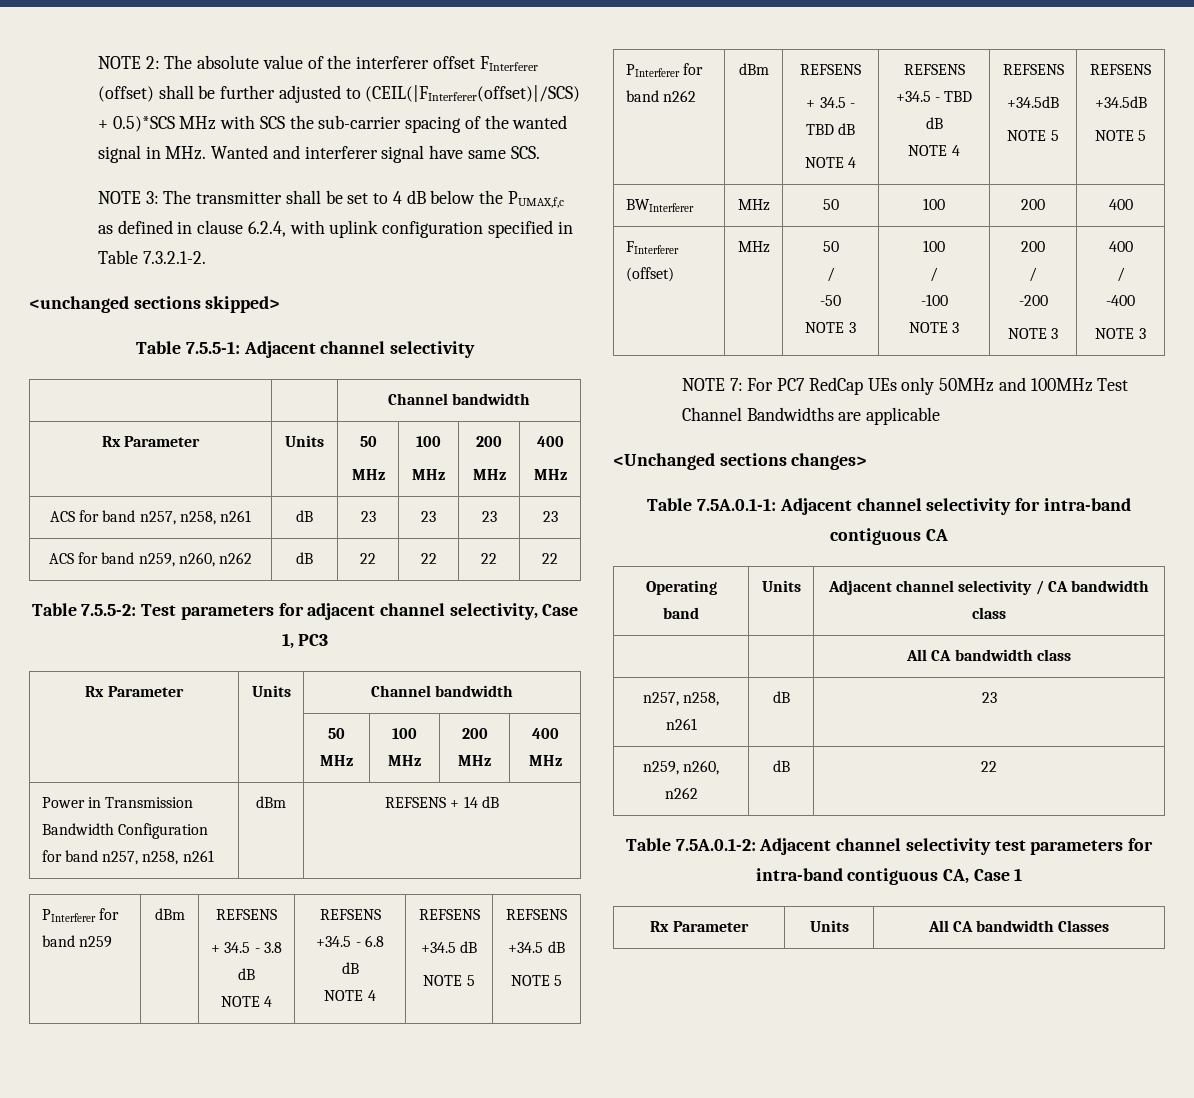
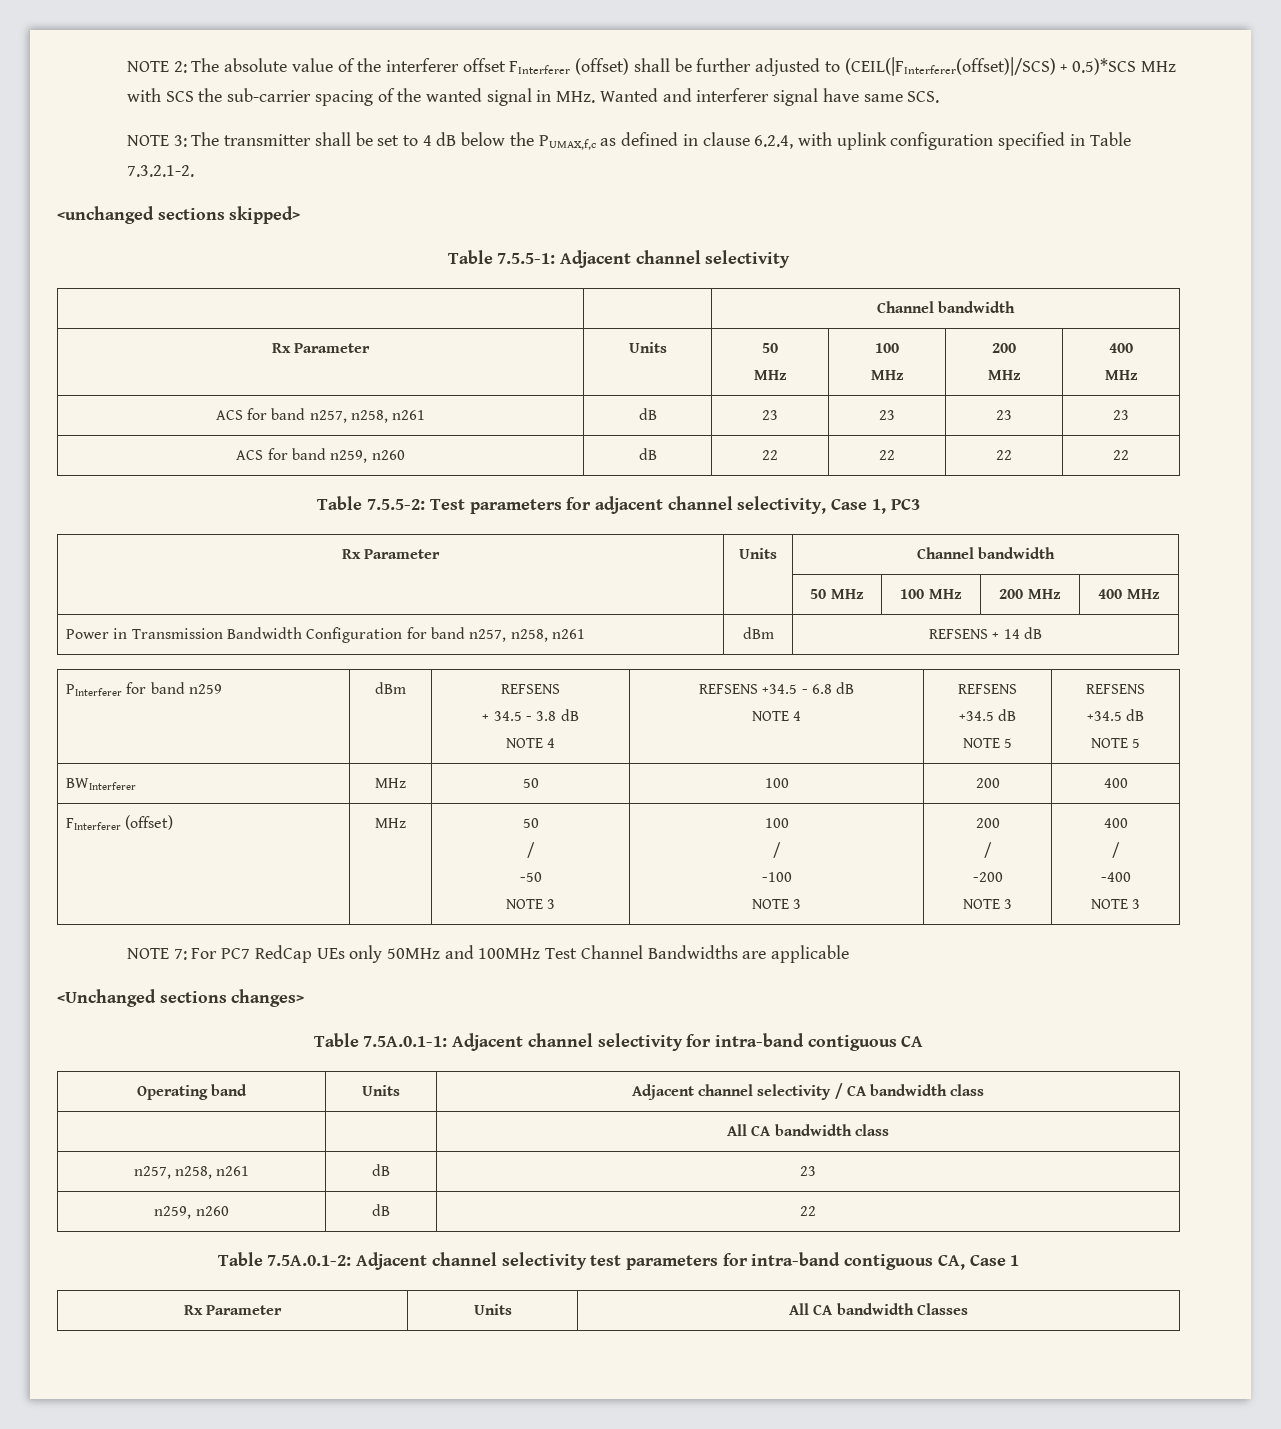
- ACS for band n259, n260, n262 | dB | 22 | 22 | 22 | 22
+ ACS for band n259, n260 | dB | 22 | 22 | 22 | 22
- PInterferer for band n262 | dBm | REFSENS
- + 34.5 - TBD dB
- NOTE 4 | REFSENS +34.5 - TBD dB
- NOTE 4 | REFSENS
- +34.5dB
- NOTE 5 | REFSENS
- +34.5dB
- NOTE 5
  | | All CA bandwidth class
  n257, n258, n261 | dB | 23
- n259, n260, n262 | dB | 22
+ n259, n260 | dB | 22

